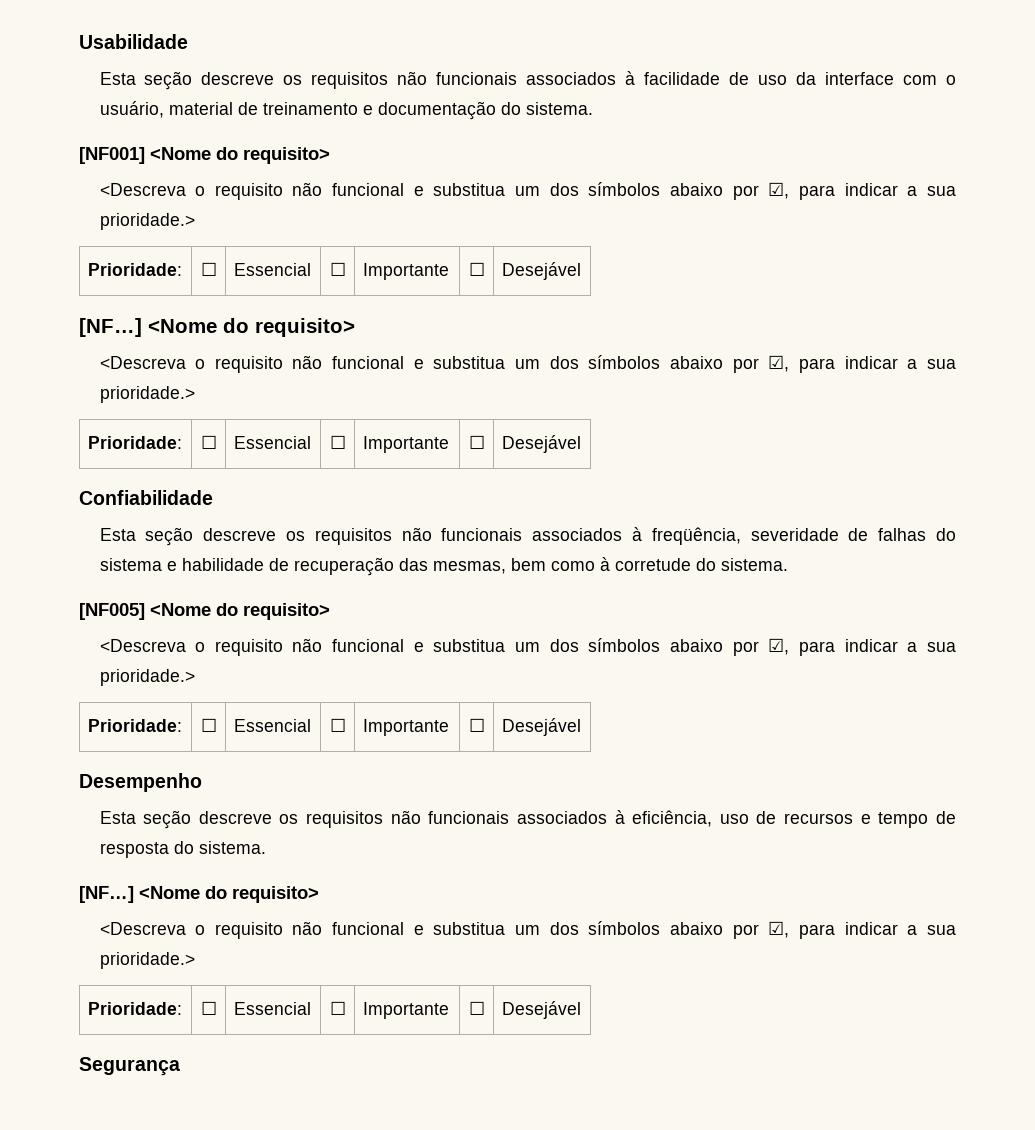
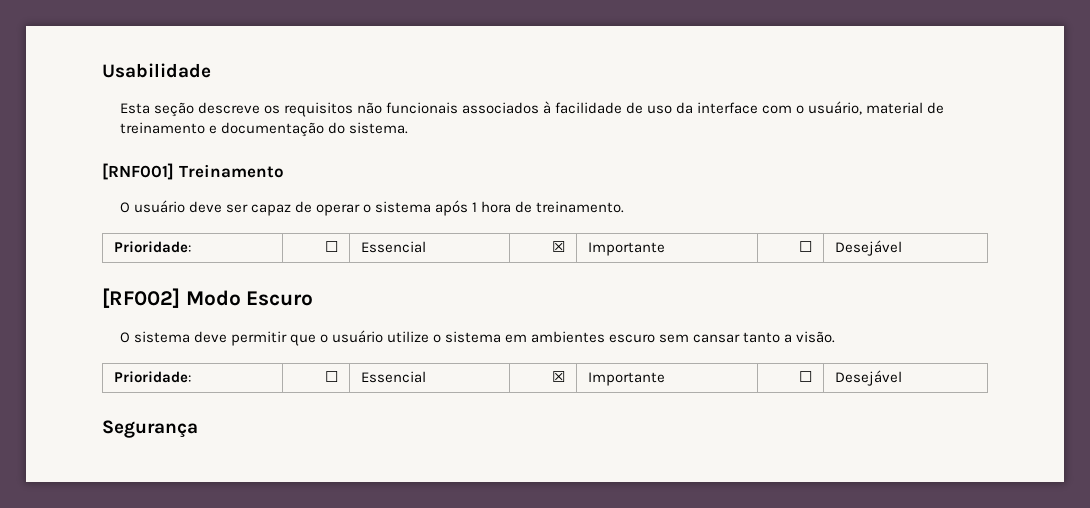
- [NF001] <Nome do requisito>
- <Descreva o requisito não funcional e substitua um dos símbolos abaixo por ☑, para indicar a sua prioridade.>
- Prioridade: | ☐ | Essencial | ☐ | Importante | ☐ | Desejável
- [NF…] <Nome do requisito>
- <Descreva o requisito não funcional e substitua um dos símbolos abaixo por ☑, para indicar a sua prioridade.>
- Prioridade: | ☐ | Essencial | ☐ | Importante | ☐ | Desejável
- Confiabilidade
- Esta seção descreve os requisitos não funcionais associados à freqüência, severidade de falhas do sistema e habilidade de recuperação das mesmas, bem como à corretude do sistema.
- [NF005] <Nome do requisito>
- <Descreva o requisito não funcional e substitua um dos símbolos abaixo por ☑, para indicar a sua prioridade.>
- Prioridade: | ☐ | Essencial | ☐ | Importante | ☐ | Desejável
- Desempenho
- Esta seção descreve os requisitos não funcionais associados à eficiência, uso de recursos e tempo de resposta do sistema.
- [NF…] <Nome do requisito>
- <Descreva o requisito não funcional e substitua um dos símbolos abaixo por ☑, para indicar a sua prioridade.>
- Prioridade: | ☐ | Essencial | ☐ | Importante | ☐ | Desejável
+ [RNF001] Treinamento
+ O usuário deve ser capaz de operar o sistema após 1 hora de treinamento.
+ Prioridade: | ☐ | Essencial | ☒ | Importante | ☐ | Desejável
+ [RF002] Modo Escuro
+ O sistema deve permitir que o usuário utilize o sistema em ambientes escuro sem cansar tanto a visão.
+ Prioridade: | ☐ | Essencial | ☒ | Importante | ☐ | Desejável

